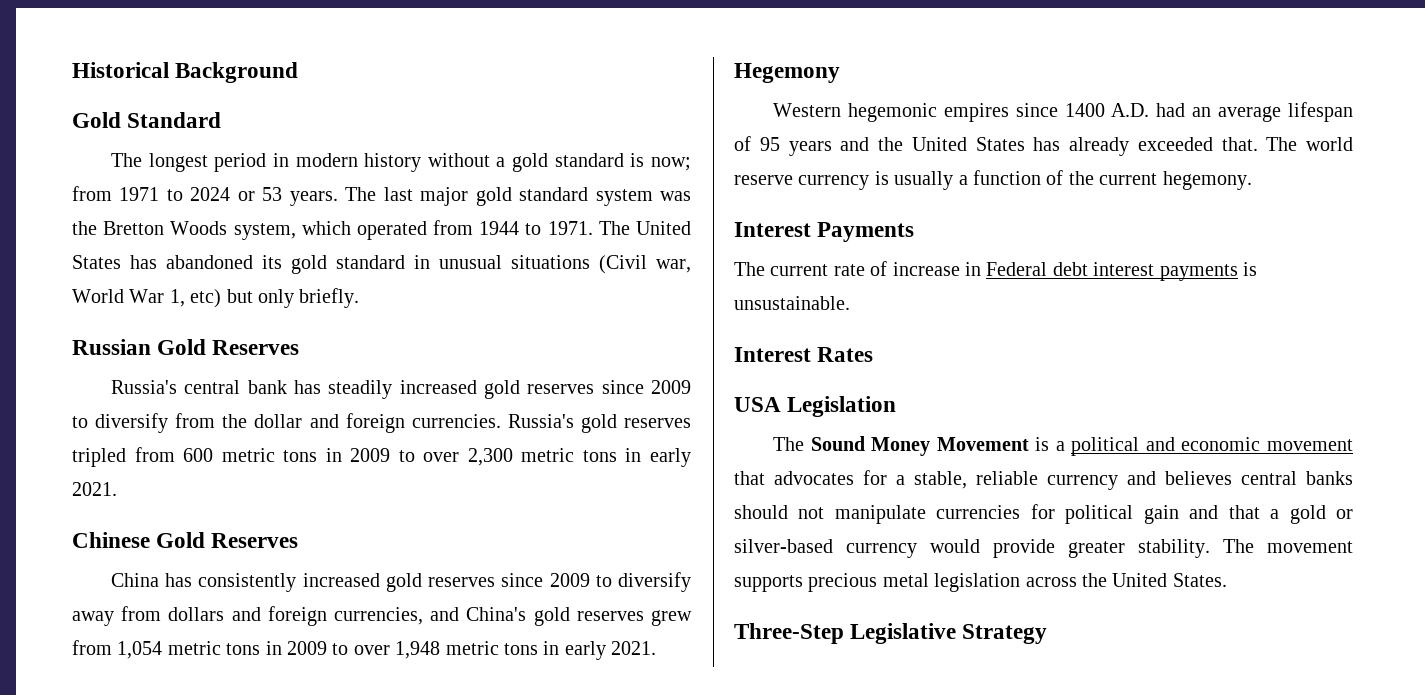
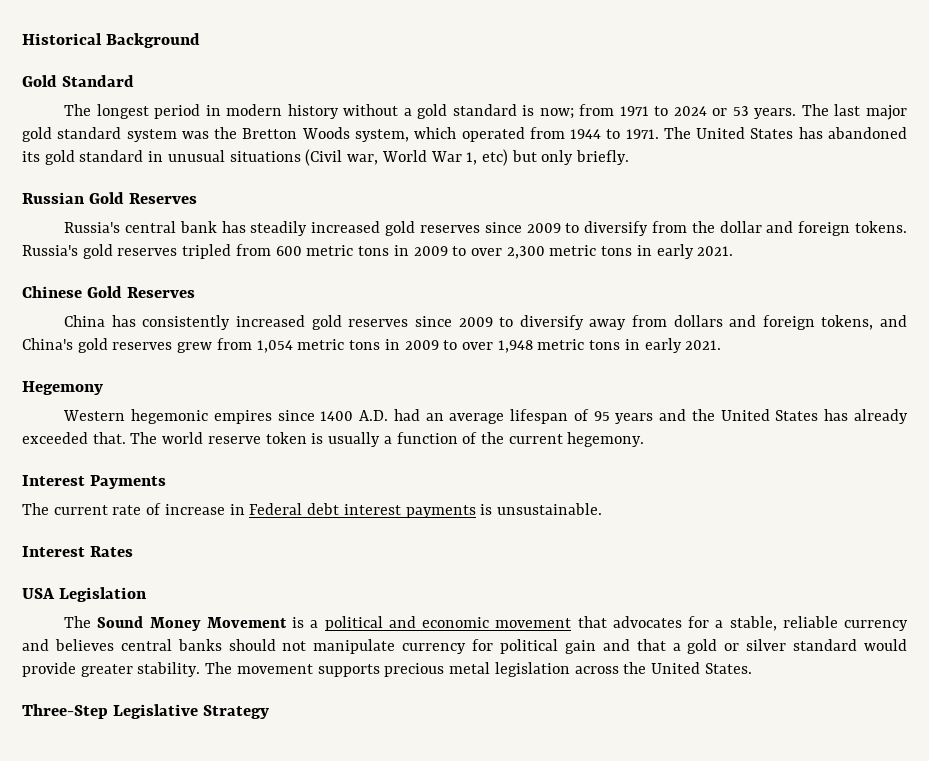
- Russia's central bank has steadily increased gold reserves since 2009 to diversify from the dollar and foreign currencies.
+ Russia's central bank has steadily increased gold reserves since 2009 to diversify from the dollar and foreign tokens.
- China has consistently increased gold reserves since 2009 to diversify away from dollars and foreign currencies, and China's gold reserves grew from 1,054 metric tons in 2009 to over 1,948 metric tons in early 2021.
+ China has consistently increased gold reserves since 2009 to diversify away from dollars and foreign tokens, and China's gold reserves grew from 1,054 metric tons in 2009 to over 1,948 metric tons in early 2021.
- The world reserve currency is usually a function of the current hegemony.
+ The world reserve token is usually a function of the current hegemony.
- The Sound Money Movement is a political and economic movement that advocates for a stable, reliable currency and believes central banks should not manipulate currencies for political gain and that a gold or silver-based currency would provide greater stability.
+ The Sound Money Movement is a political and economic movement that advocates for a stable, reliable currency and believes central banks should not manipulate currency for political gain and that a gold or silver standard would provide greater stability.

